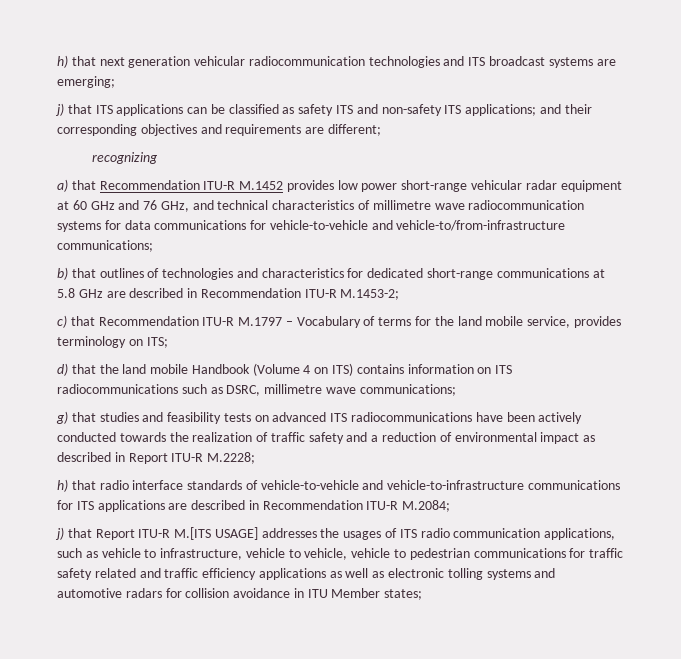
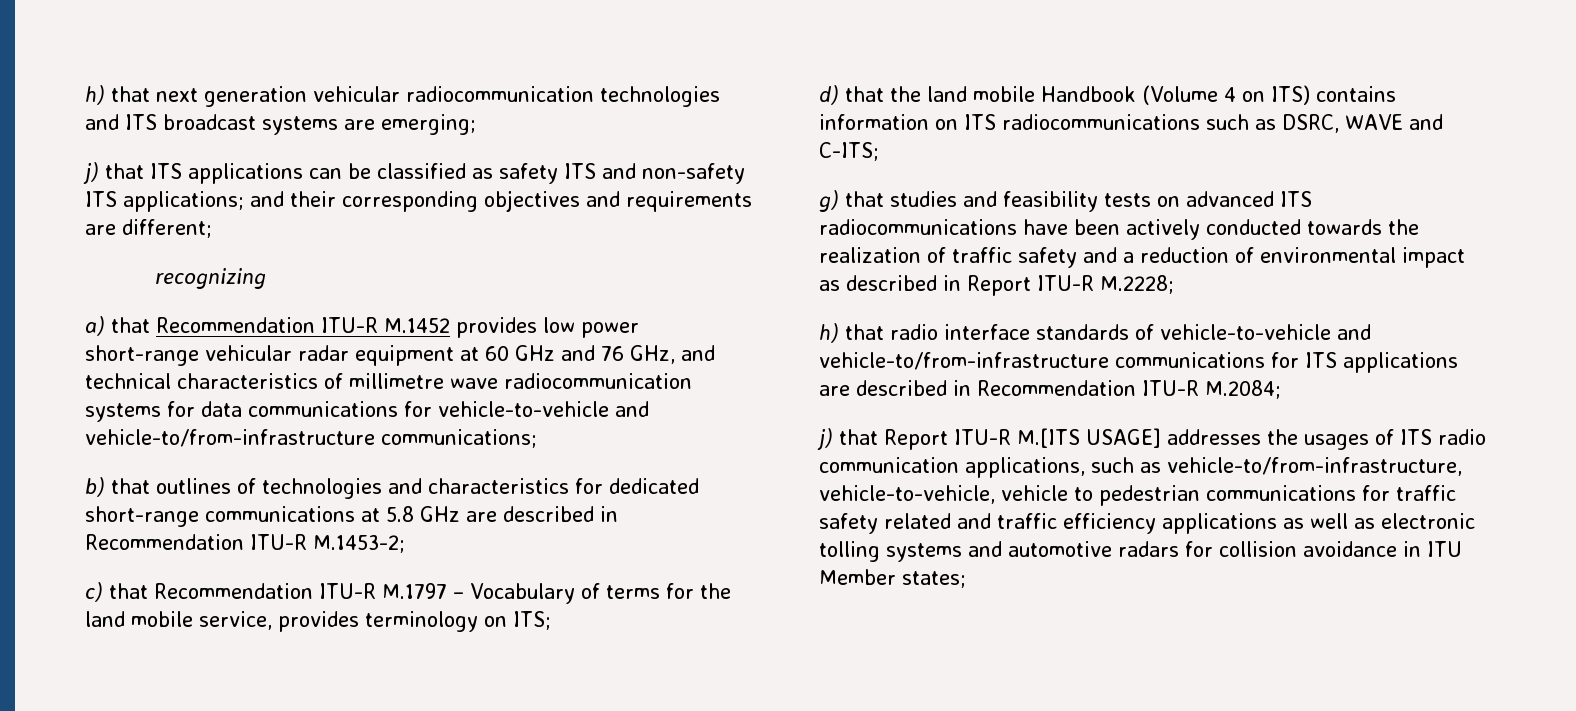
- d) that the land mobile Handbook (Volume 4 on ITS) contains information on ITS radiocommunications such as DSRC, millimetre wave communications;
+ d) that the land mobile Handbook (Volume 4 on ITS) contains information on ITS radiocommunications such as DSRC, WAVE and C-ITS;
- h) that radio interface standards of vehicle-to-vehicle and vehicle-to-infrastructure communications for ITS applications are described in Recommendation ITU-R M.2084;
+ h) that radio interface standards of vehicle-to-vehicle and vehicle-to/from-infrastructure communications for ITS applications are described in Recommendation ITU-R M.2084;
- j) that Report ITU-R M.[ITS USAGE] addresses the usages of ITS radio communication applications, such as vehicle to infrastructure, vehicle to vehicle, vehicle to pedestrian communications for traffic safety related and traffic efficiency applications as well as electronic tolling systems and automotive radars for collision avoidance in ITU Member states;
+ j) that Report ITU-R M.[ITS USAGE] addresses the usages of ITS radio communication applications, such as vehicle-to/from-infrastructure, vehicle-to-vehicle, vehicle to pedestrian communications for traffic safety related and traffic efficiency applications as well as electronic tolling systems and automotive radars for collision avoidance in ITU Member states;

